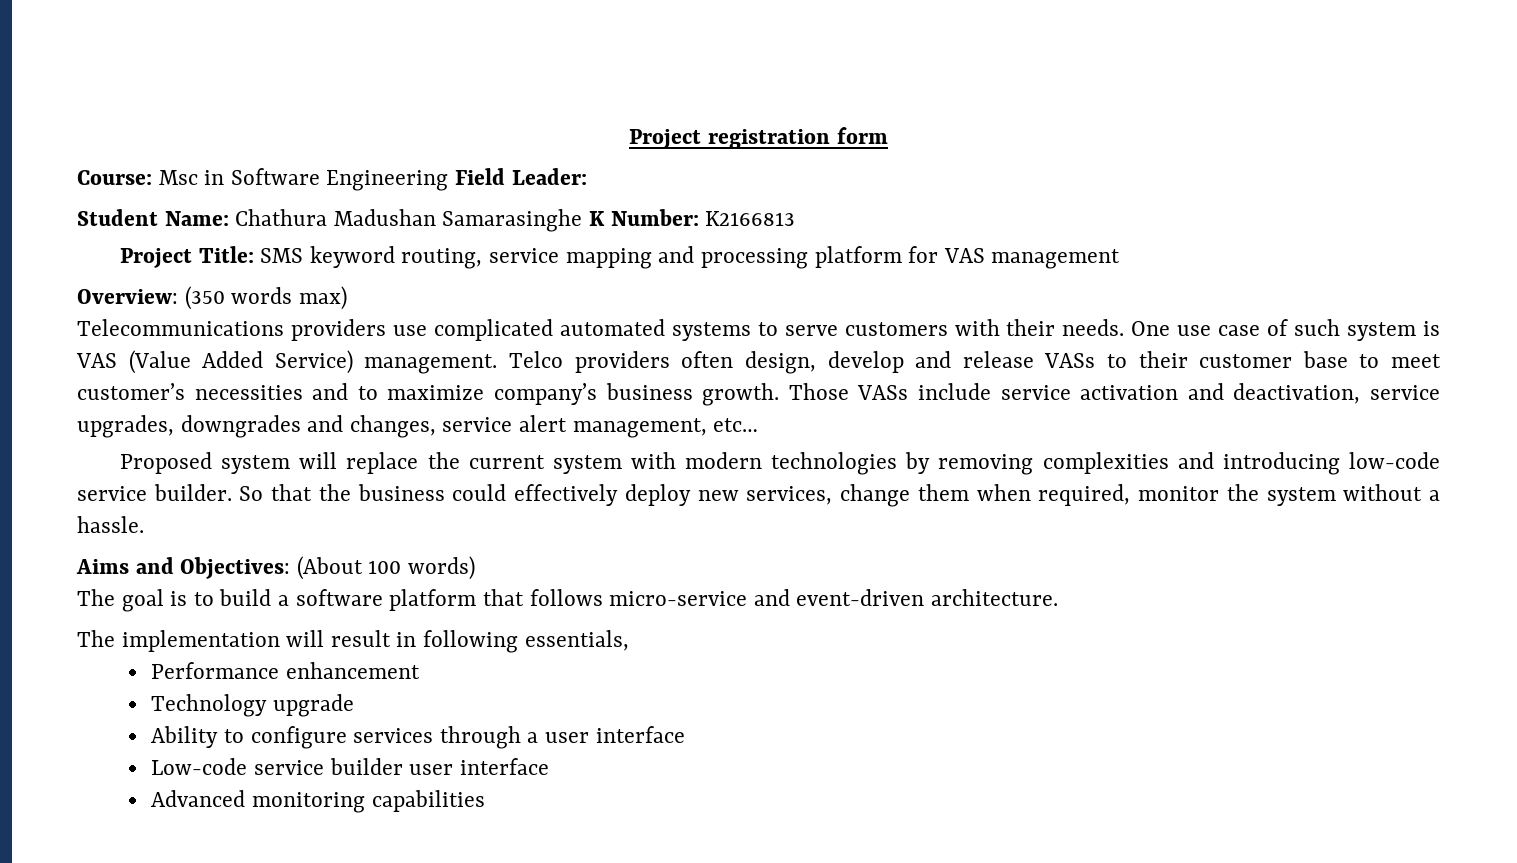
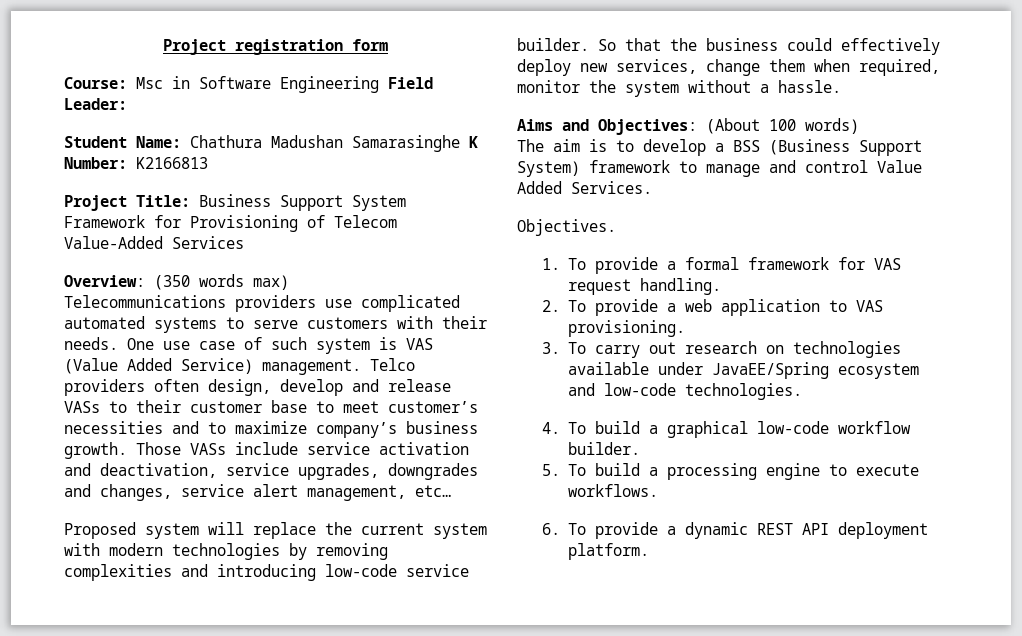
- Project Title: SMS keyword routing, service mapping and processing platform for VAS management
+ Project Title: Business Support System Framework for Provisioning of Telecom Value-Added Services
- The goal is to build a software platform that follows micro-service and event-driven architecture.
- The implementation will result in following essentials,
- Performance enhancement
- Technology upgrade
- Ability to configure services through a user interface
- Low-code service builder user interface
- Advanced monitoring capabilities
+ The aim is to develop a BSS (Business Support System) framework to manage and control Value Added Services.
+ Objectives.
+ 1. To provide a formal framework for VAS request handling.
+ 2. To provide a web application to VAS provisioning.
+ 3. To carry out research on technologies available under JavaEE/Spring ecosystem and low-code technologies.
+ 4. To build a graphical low-code workflow builder.
+ 5. To build a processing engine to execute workflows.
+ 6. To provide a dynamic REST API deployment platform.

